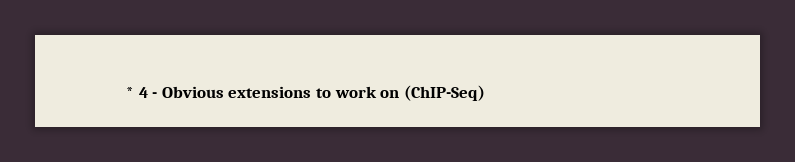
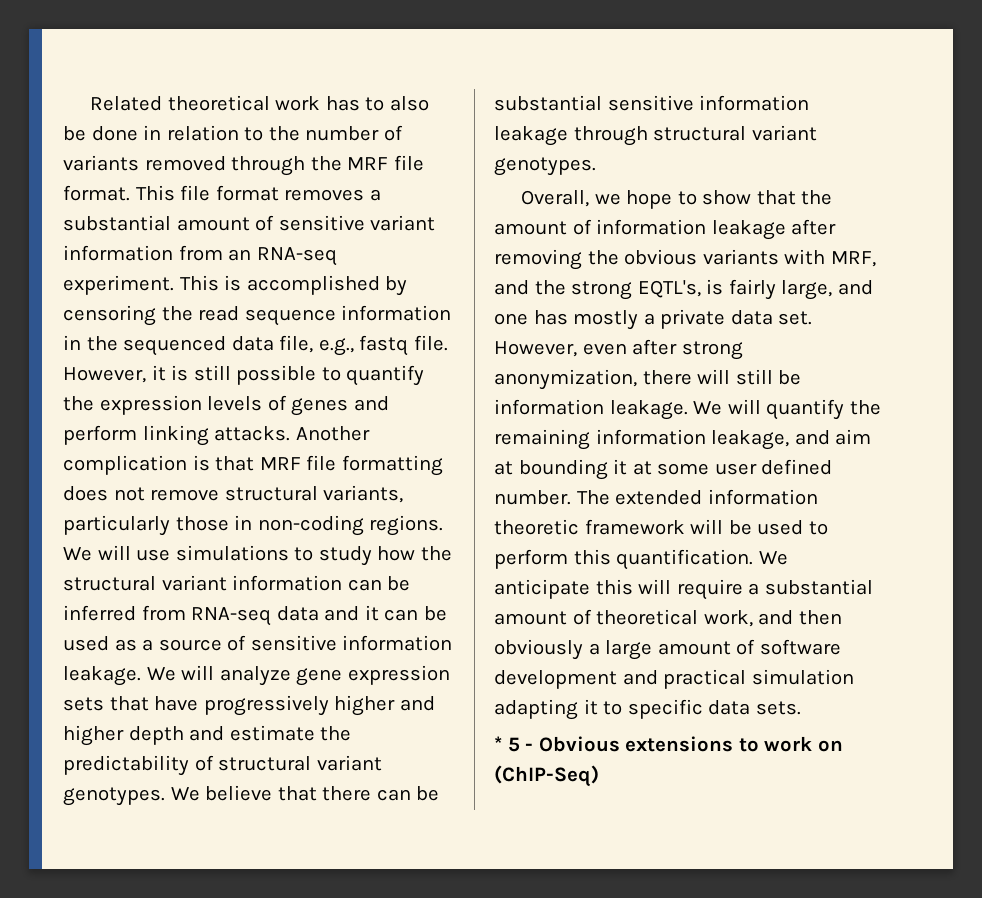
- * 4 - Obvious extensions to work on (ChIP-Seq)
+ Related theoretical work has to also be done in relation to the number of variants removed through the MRF file format. This file format removes a substantial amount of sensitive variant information from an RNA-seq experiment. This is accomplished by censoring the read sequence information in the sequenced data file, e.g., fastq file. However, it is still possible to quantify the expression levels of genes and perform linking attacks. Another complication is that MRF file formatting does not remove structural variants, particularly those in non-coding regions. We will use simulations to study how the structural variant information can be inferred from RNA-seq data and it can be used as a source of sensitive information leakage. We will analyze gene expression sets that have progressively higher and higher depth and estimate the predictability of structural variant genotypes. We believe that there can be substantial sensitive information leakage through structural variant genotypes.
+ Overall, we hope to show that the amount of information leakage after removing the obvious variants with MRF, and the strong EQTL's, is fairly large, and one has mostly a private data set. However, even after strong anonymization, there will still be information leakage. We will quantify the remaining information leakage, and aim at bounding it at some user defined number. The extended information theoretic framework will be used to perform this quantification. We anticipate this will require a substantial amount of theoretical work, and then obviously a large amount of software development and practical simulation adapting it to specific data sets.
+ * 5 - Obvious extensions to work on (ChIP-Seq)

